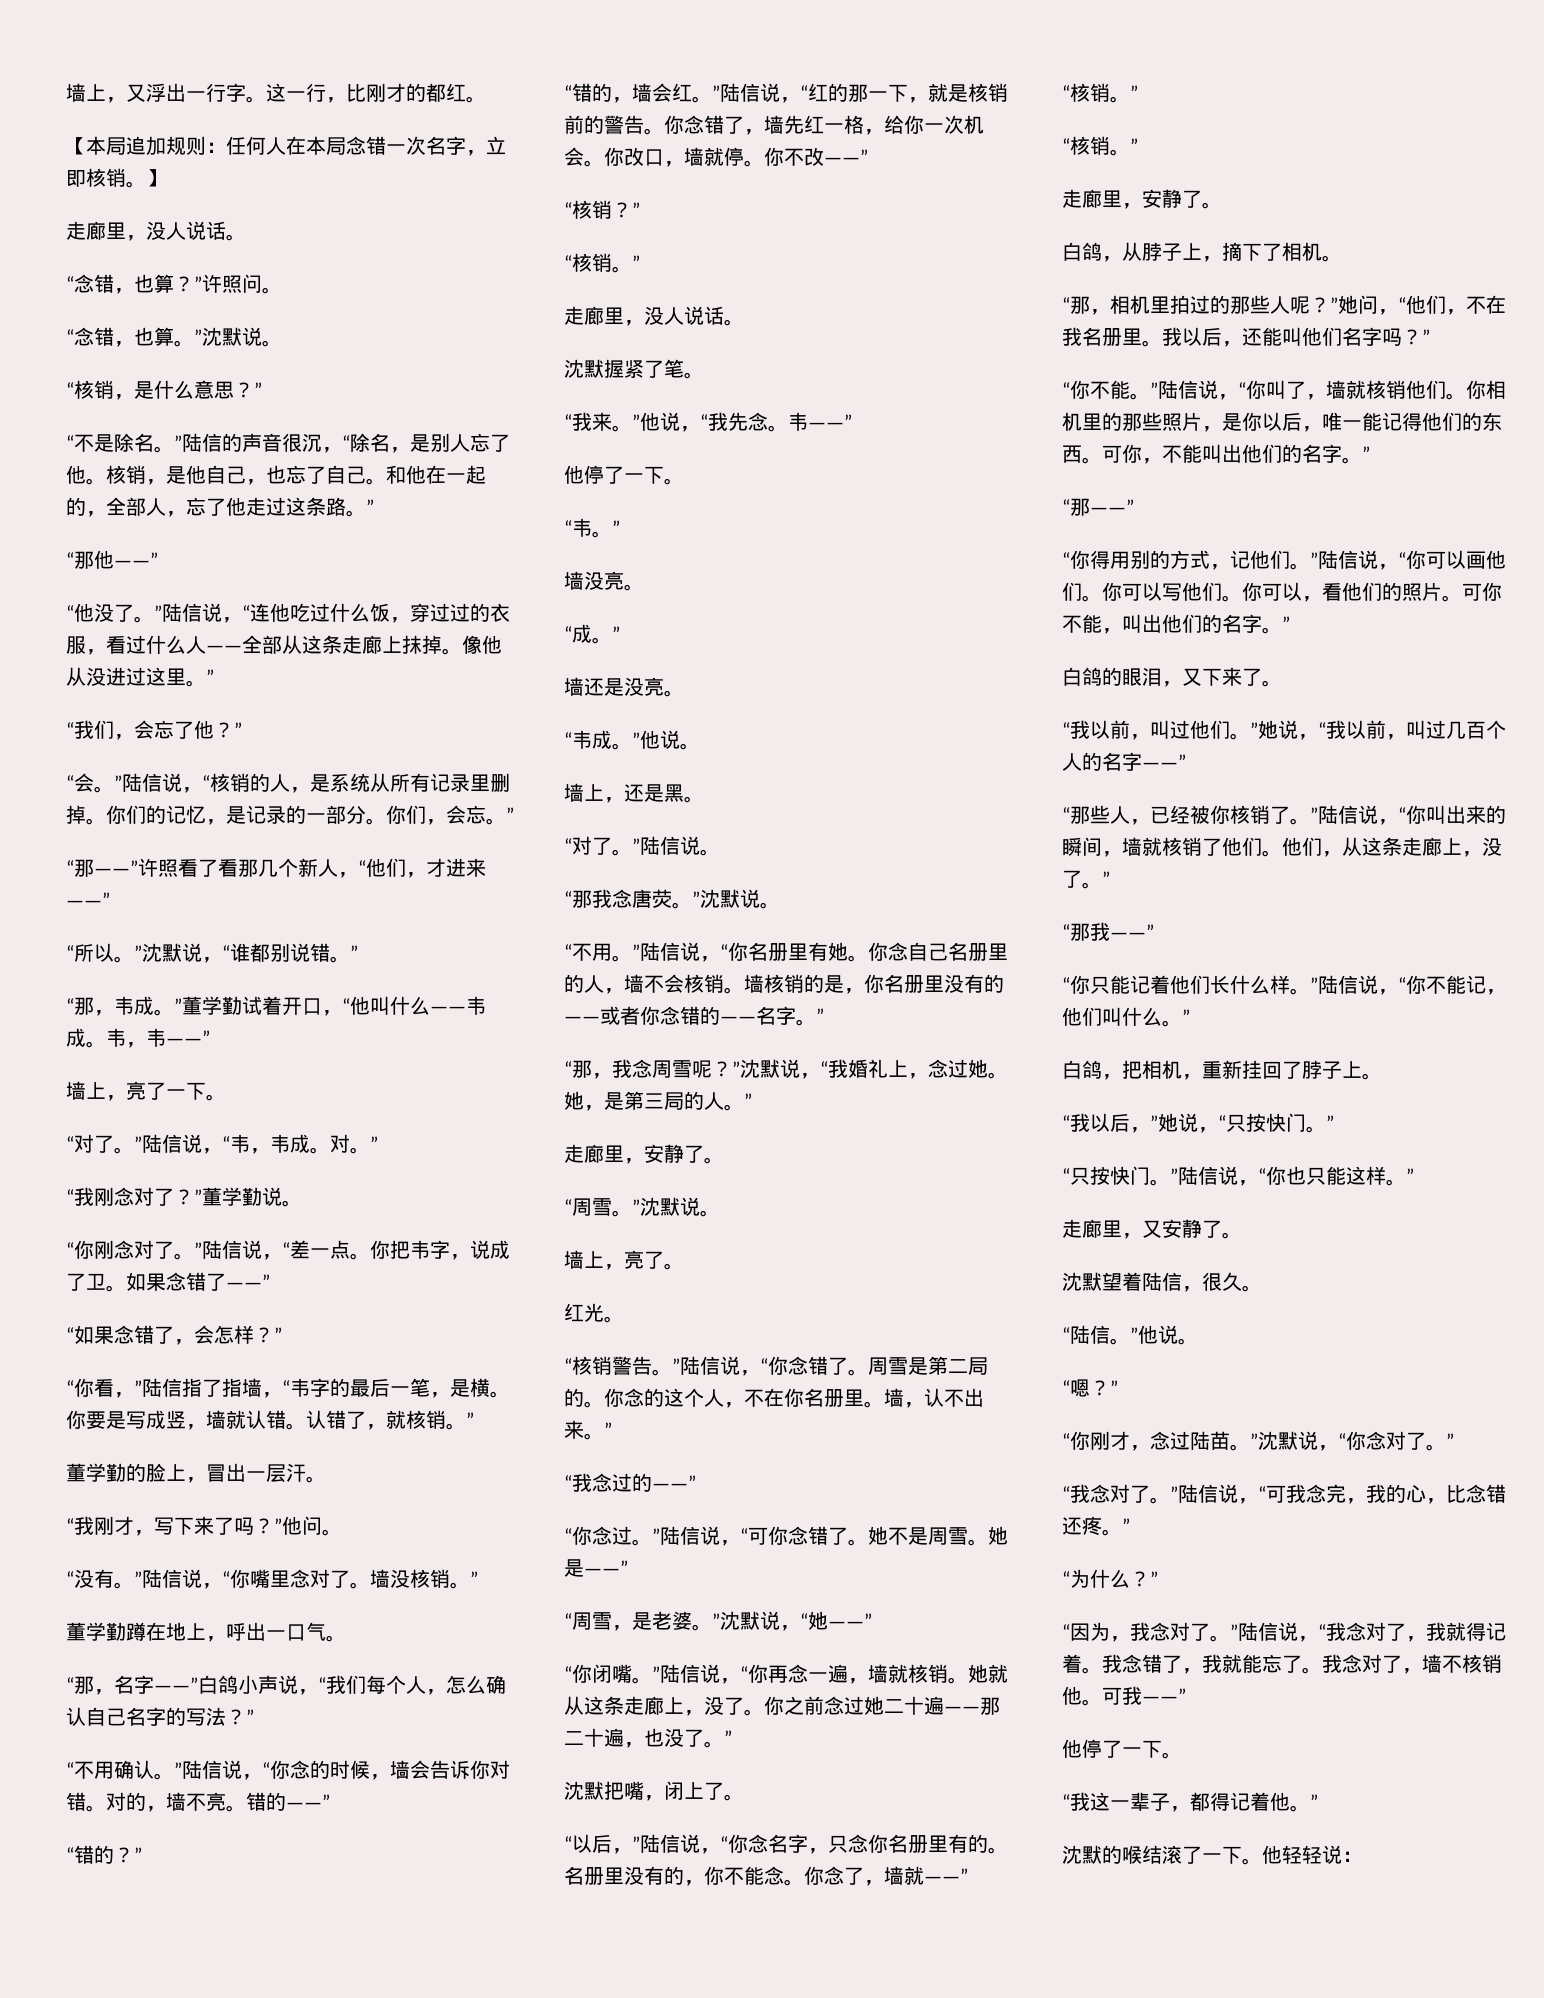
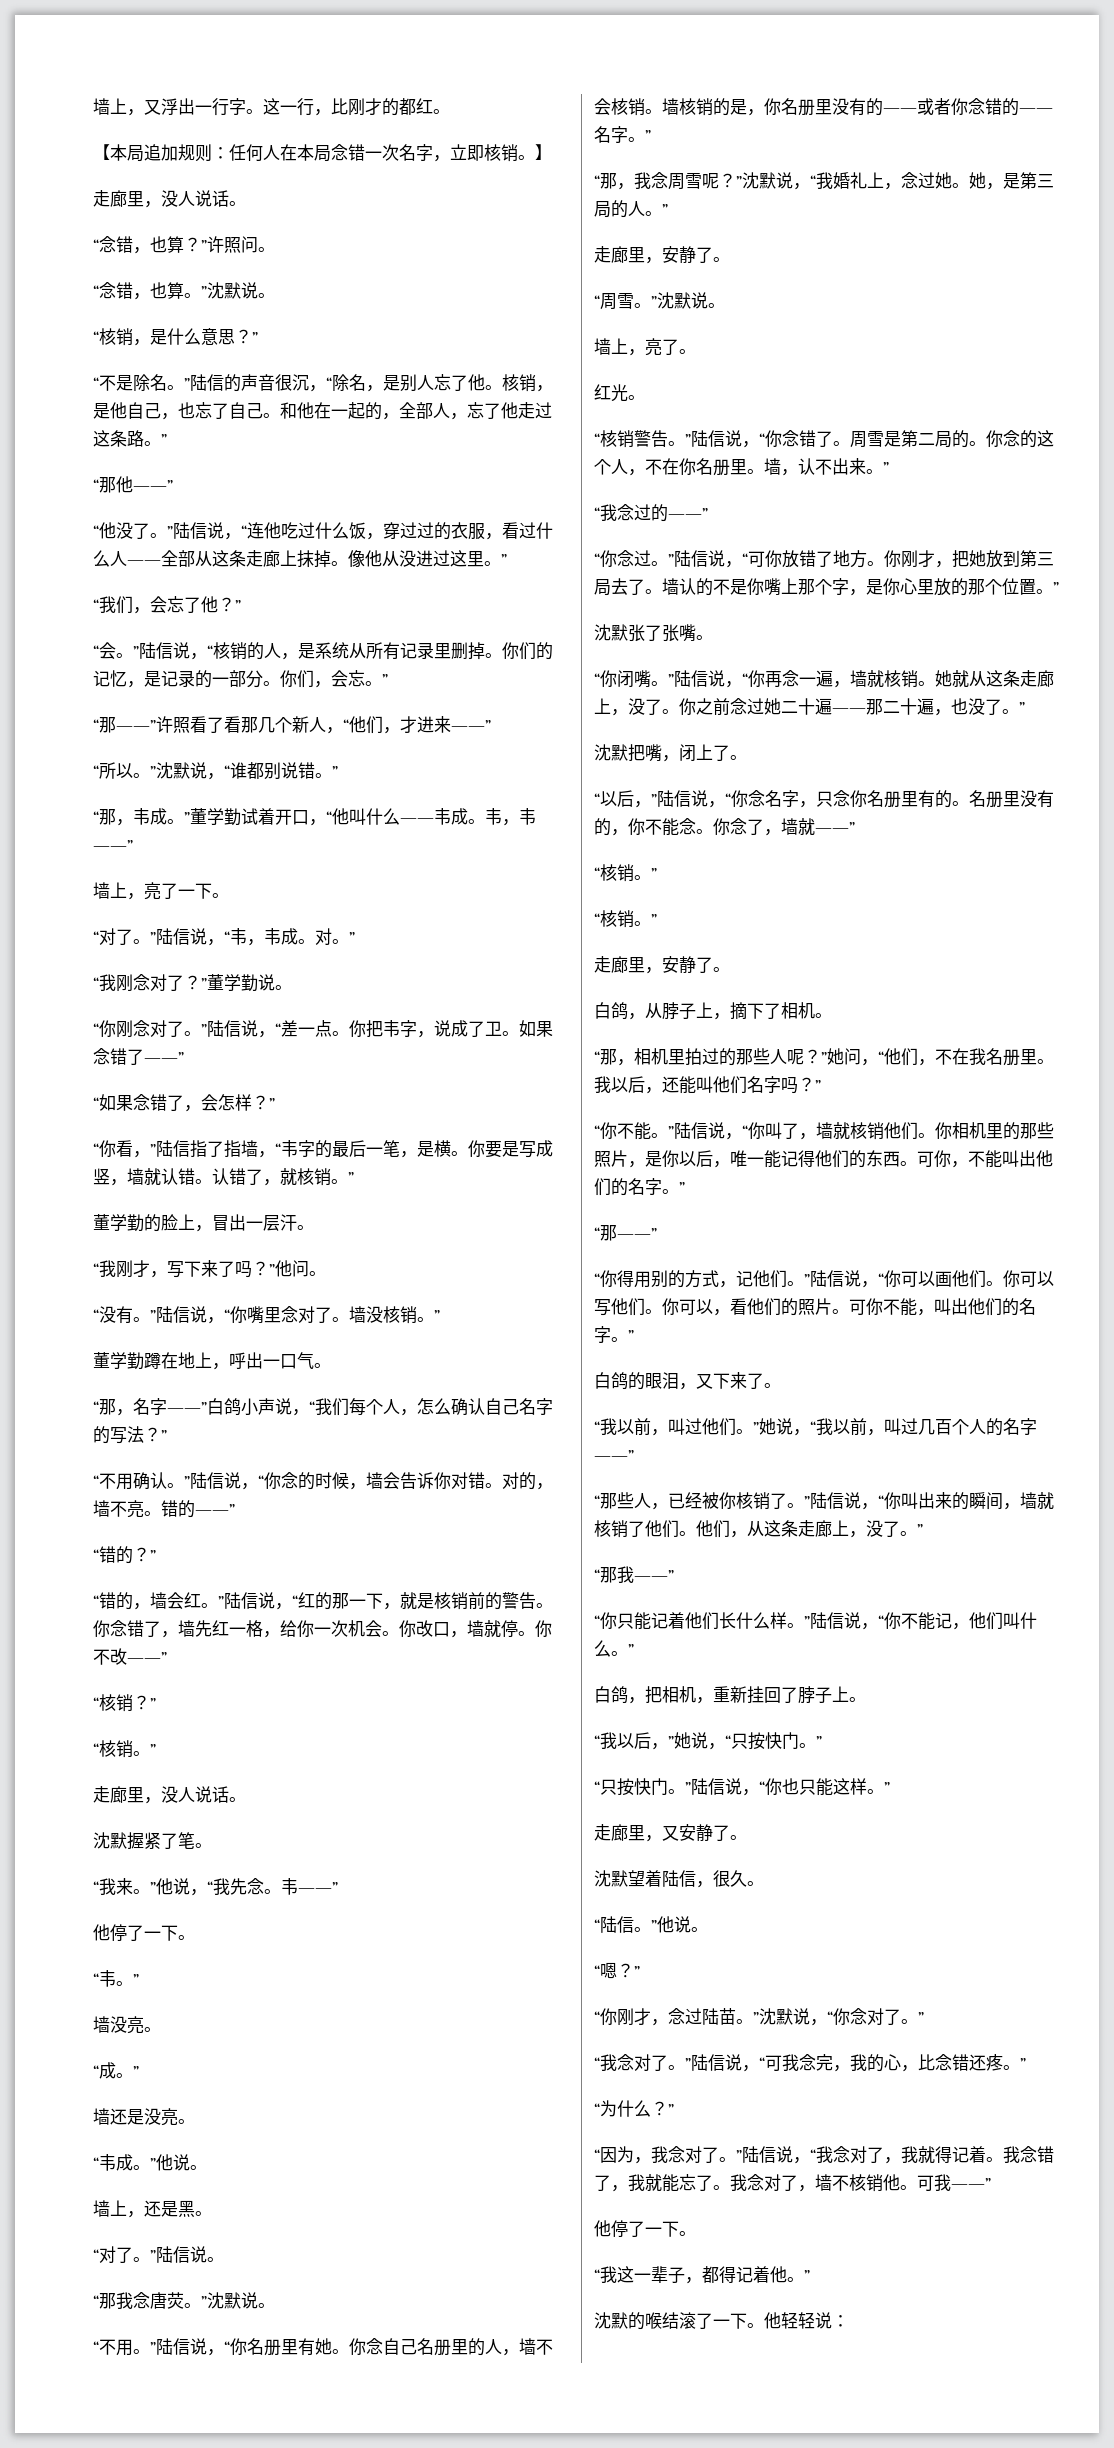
- “你念过。”陆信说，“可你念错了。她不是周雪。她是——”
- “周雪，是老婆。”沈默说，“她——”
+ “你念过。”陆信说，“可你放错了地方。你刚才，把她放到第三局去了。墙认的不是你嘴上那个字，是你心里放的那个位置。”
+ 沈默张了张嘴。

